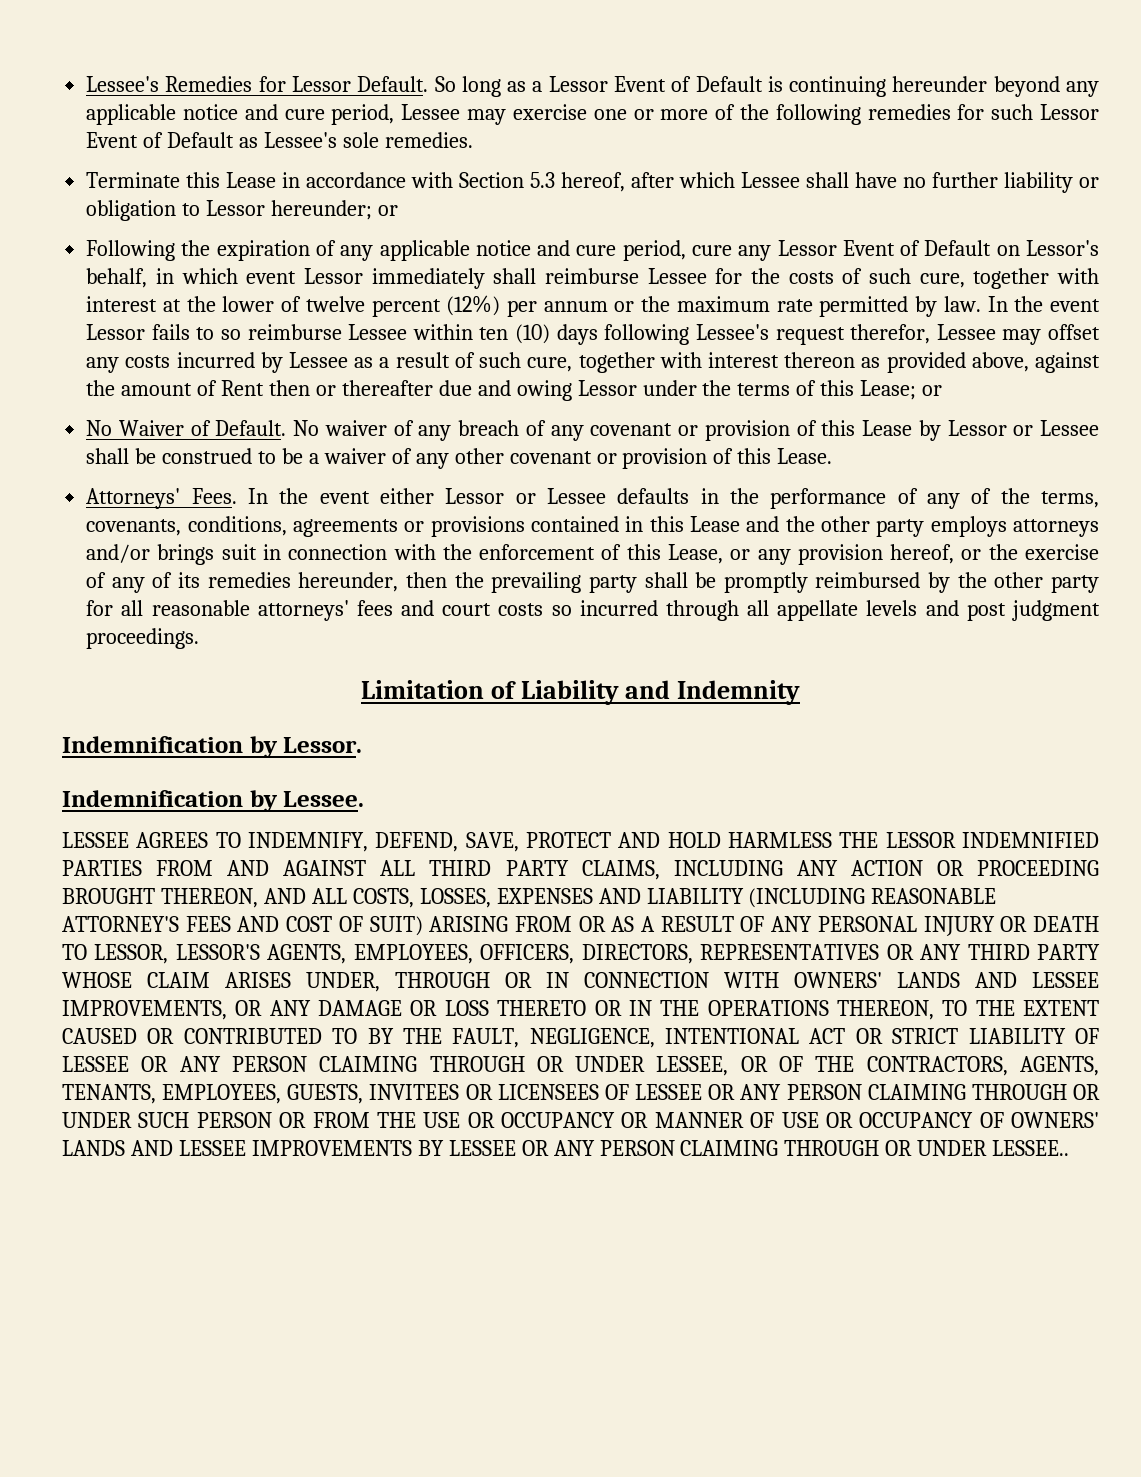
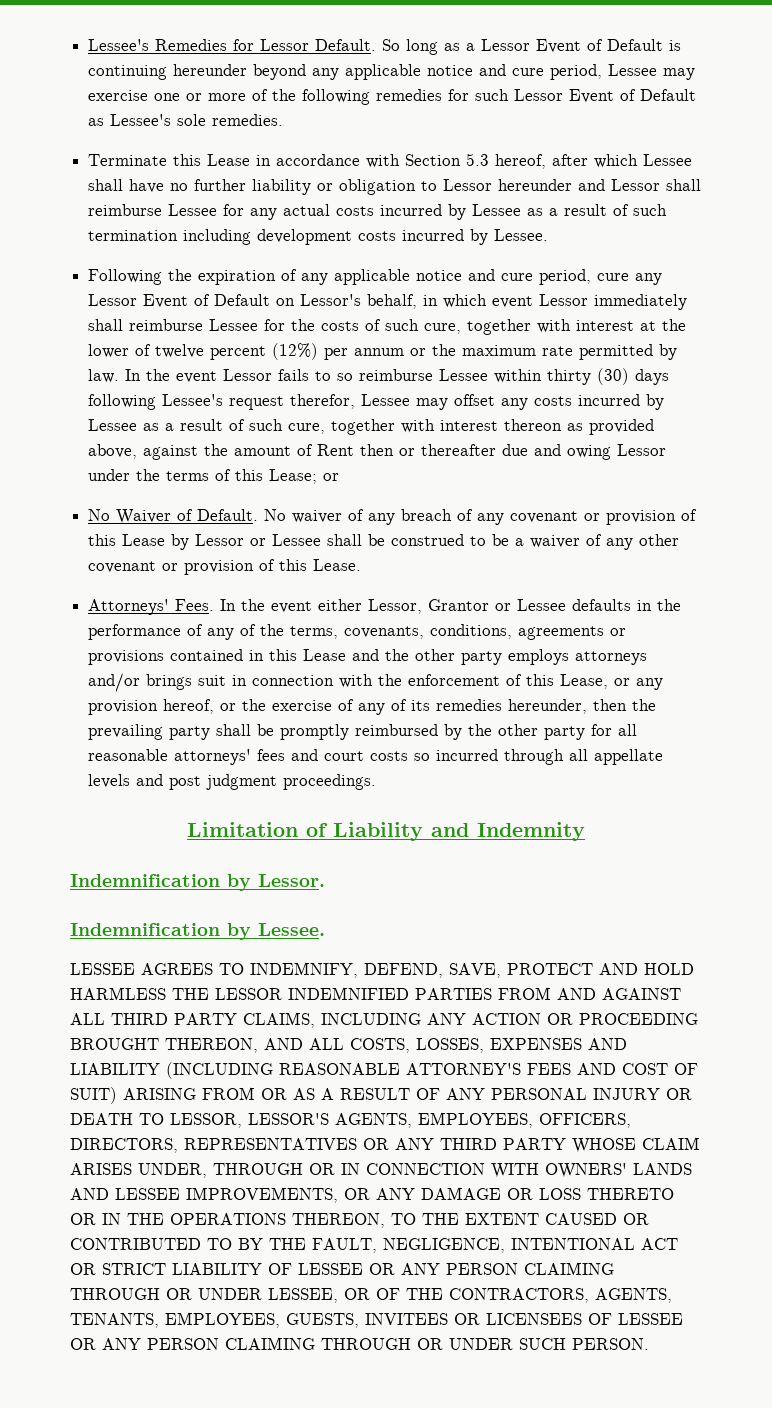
- Terminate this Lease in accordance with Section 5.3 hereof, after which Lessee shall have no further liability or obligation to Lessor hereunder; or
+ Terminate this Lease in accordance with Section 5.3 hereof, after which Lessee shall have no further liability or obligation to Lessor hereunder and Lessor shall reimburse Lessee for any actual costs incurred by Lessee as a result of such termination including development costs incurred by Lessee.
- In the event Lessor fails to so reimburse Lessee within ten (10) days following Lessee's request therefor, Lessee may offset any costs incurred by Lessee as a result of such cure, together with interest thereon as provided above, against the amount of Rent then or thereafter due and owing Lessor under the terms of this Lease; or
+ In the event Lessor fails to so reimburse Lessee within thirty (30) days following Lessee's request therefor, Lessee may offset any costs incurred by Lessee as a result of such cure, together with interest thereon as provided above, against the amount of Rent then or thereafter due and owing Lessor under the terms of this Lease; or
- In the event either Lessor or Lessee defaults in the performance of any of the terms, covenants, conditions, agreements or provisions contained in this Lease and the other party employs attorneys and/or brings suit in connection with the enforcement of this Lease, or any provision hereof, or the exercise of any of its remedies hereunder, then the prevailing party shall be promptly reimbursed by the other party for all reasonable attorneys' fees and court costs so incurred through all appellate levels and post judgment proceedings.
+ In the event either Lessor, Grantor or Lessee defaults in the performance of any of the terms, covenants, conditions, agreements or provisions contained in this Lease and the other party employs attorneys and/or brings suit in connection with the enforcement of this Lease, or any provision hereof, or the exercise of any of its remedies hereunder, then the prevailing party shall be promptly reimbursed by the other party for all reasonable attorneys' fees and court costs so incurred through all appellate levels and post judgment proceedings.
- LESSEE AGREES TO INDEMNIFY, DEFEND, SAVE, PROTECT AND HOLD HARMLESS THE LESSOR INDEMNIFIED PARTIES FROM AND AGAINST ALL THIRD PARTY CLAIMS, INCLUDING ANY ACTION OR PROCEEDING BROUGHT THEREON, AND ALL COSTS, LOSSES, EXPENSES AND LIABILITY (INCLUDING REASONABLE ATTORNEY'S FEES AND COST OF SUIT) ARISING FROM OR AS A RESULT OF ANY PERSONAL INJURY OR DEATH TO LESSOR, LESSOR'S AGENTS, EMPLOYEES, OFFICERS, DIRECTORS, REPRESENTATIVES OR ANY THIRD PARTY WHOSE CLAIM ARISES UNDER, THROUGH OR IN CONNECTION WITH OWNERS' LANDS AND LESSEE IMPROVEMENTS, OR ANY DAMAGE OR LOSS THERETO OR IN THE OPERATIONS THEREON, TO THE EXTENT CAUSED OR CONTRIBUTED TO BY THE FAULT, NEGLIGENCE, INTENTIONAL ACT OR STRICT LIABILITY OF LESSEE OR ANY PERSON CLAIMING THROUGH OR UNDER LESSEE, OR OF THE CONTRACTORS, AGENTS, TENANTS, EMPLOYEES, GUESTS, INVITEES OR LICENSEES OF LESSEE OR ANY PERSON CLAIMING THROUGH OR UNDER SUCH PERSON OR FROM THE USE OR OCCUPANCY OR MANNER OF USE OR OCCUPANCY OF OWNERS' LANDS AND LESSEE IMPROVEMENTS BY LESSEE OR ANY PERSON CLAIMING THROUGH OR UNDER LESSEE..
+ LESSEE AGREES TO INDEMNIFY, DEFEND, SAVE, PROTECT AND HOLD HARMLESS THE LESSOR INDEMNIFIED PARTIES FROM AND AGAINST ALL THIRD PARTY CLAIMS, INCLUDING ANY ACTION OR PROCEEDING BROUGHT THEREON, AND ALL COSTS, LOSSES, EXPENSES AND LIABILITY (INCLUDING REASONABLE ATTORNEY'S FEES AND COST OF SUIT) ARISING FROM OR AS A RESULT OF ANY PERSONAL INJURY OR DEATH TO LESSOR, LESSOR'S AGENTS, EMPLOYEES, OFFICERS, DIRECTORS, REPRESENTATIVES OR ANY THIRD PARTY WHOSE CLAIM ARISES UNDER, THROUGH OR IN CONNECTION WITH OWNERS' LANDS AND LESSEE IMPROVEMENTS, OR ANY DAMAGE OR LOSS THERETO OR IN THE OPERATIONS THEREON, TO THE EXTENT CAUSED OR CONTRIBUTED TO BY THE FAULT, NEGLIGENCE, INTENTIONAL ACT OR STRICT LIABILITY OF LESSEE OR ANY PERSON CLAIMING THROUGH OR UNDER LESSEE, OR OF THE CONTRACTORS, AGENTS, TENANTS, EMPLOYEES, GUESTS, INVITEES OR LICENSEES OF LESSEE OR ANY PERSON CLAIMING THROUGH OR UNDER SUCH PERSON.

